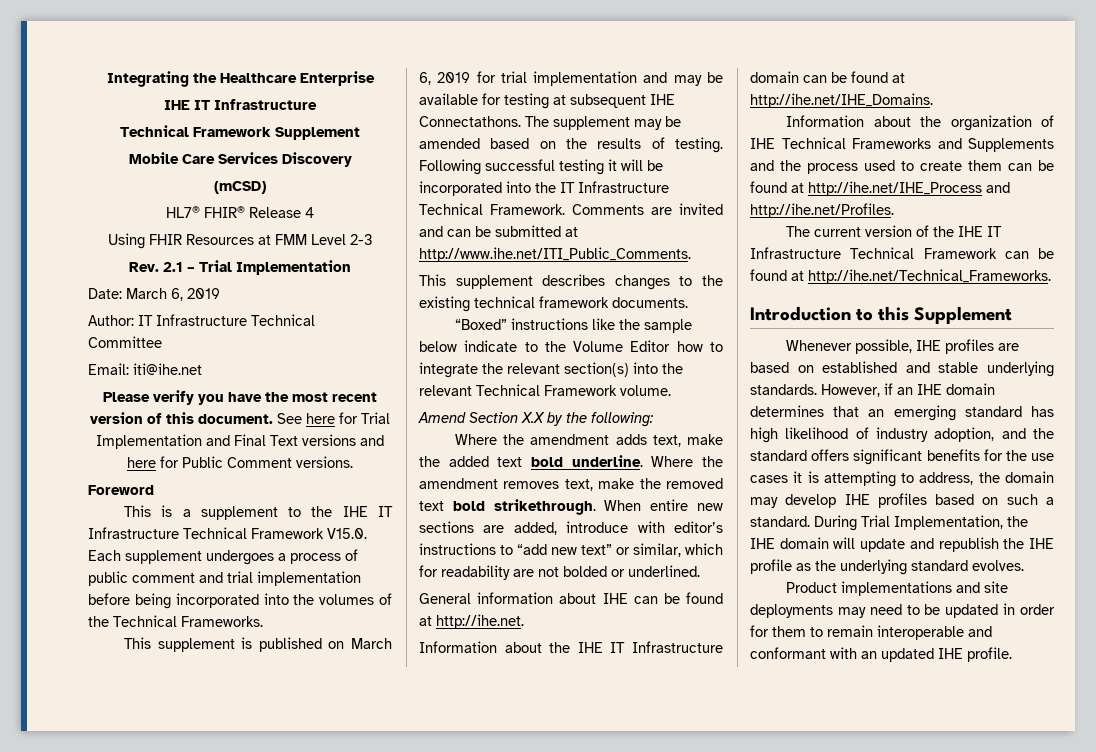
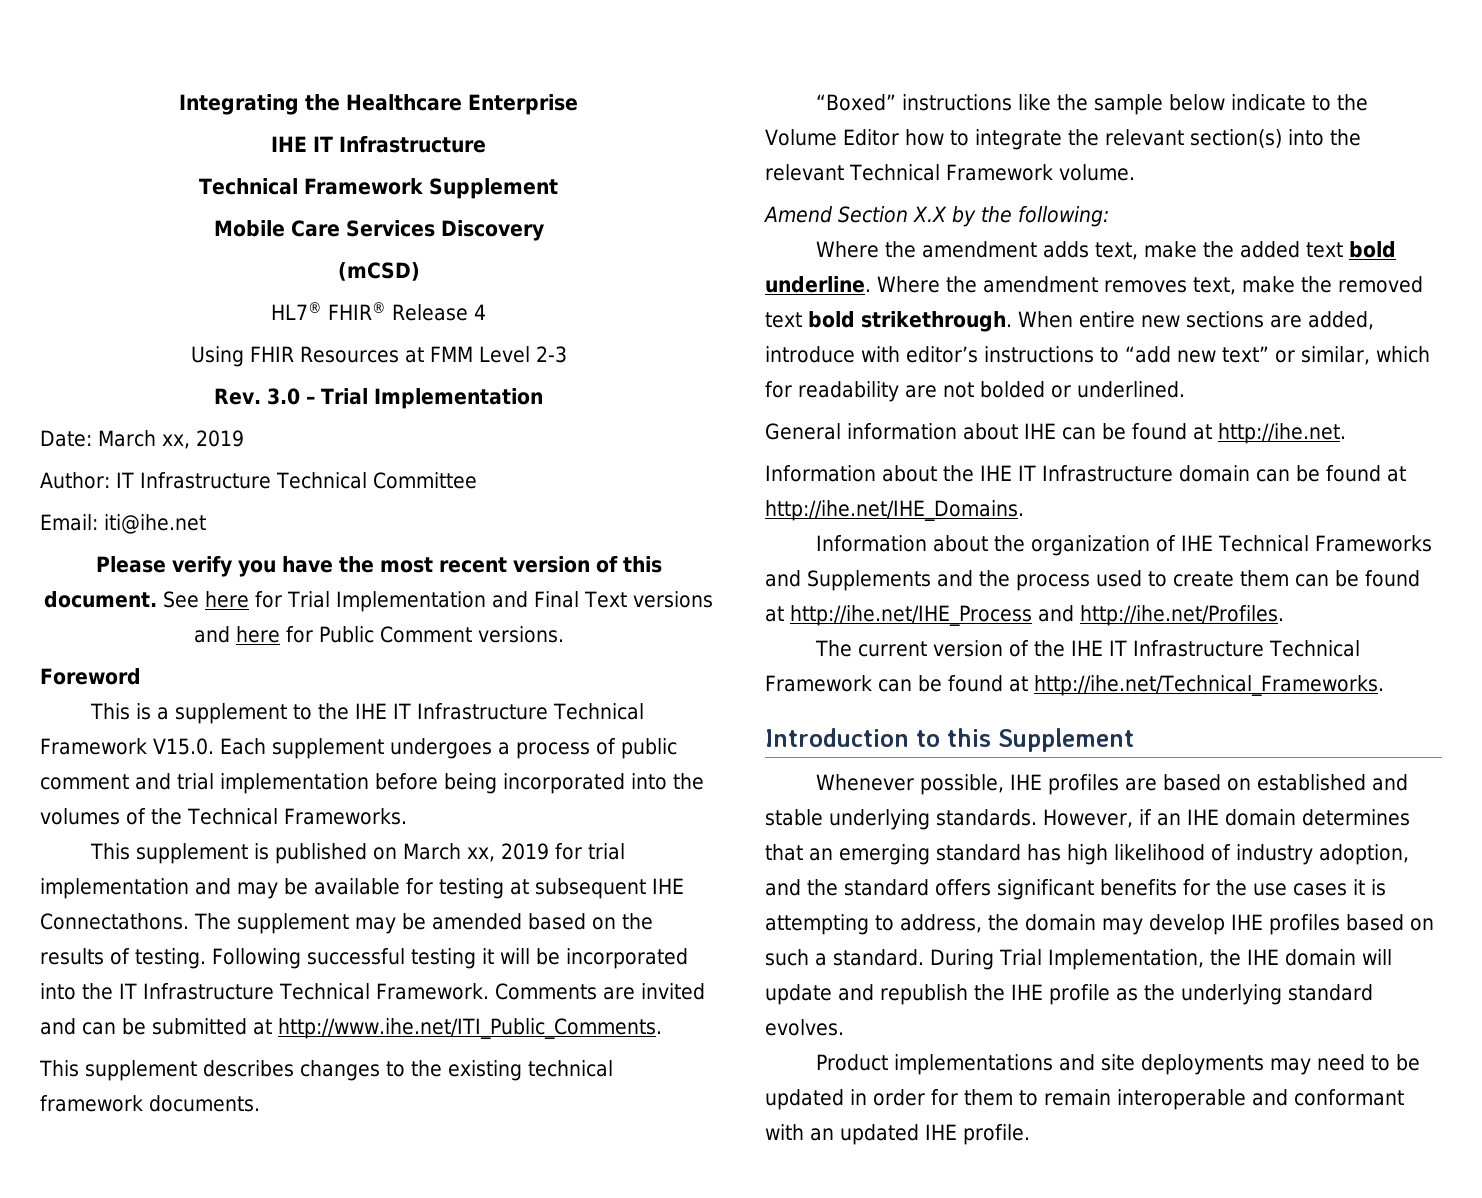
- Rev. 2.1 – Trial Implementation
+ Rev. 3.0 – Trial Implementation
- Date: March 6, 2019
+ Date: March xx, 2019
- This supplement is published on March 6, 2019 for trial implementation and may be available for testing at subsequent IHE Connectathons.
+ This supplement is published on March xx, 2019 for trial implementation and may be available for testing at subsequent IHE Connectathons.

